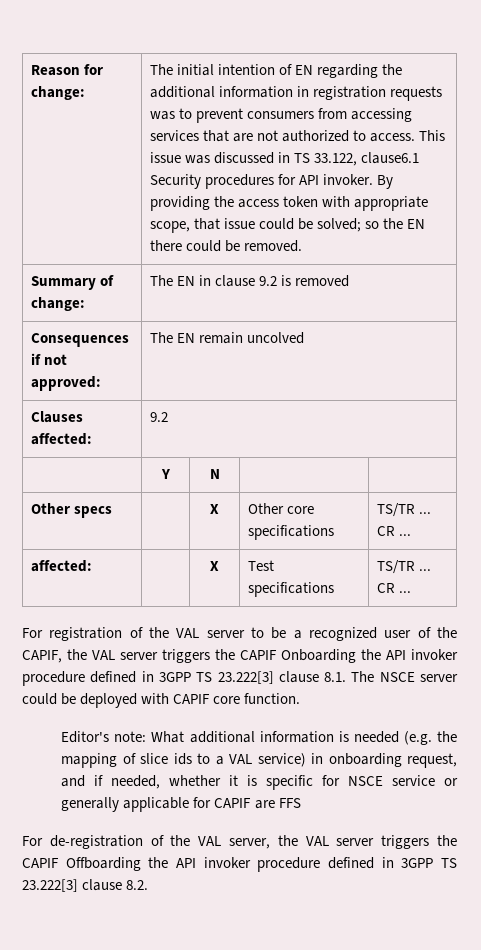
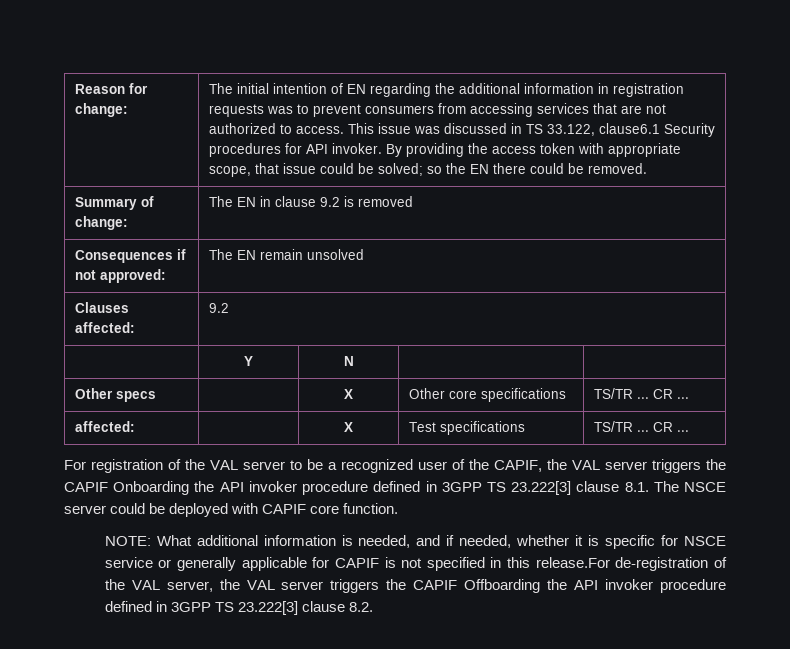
- Consequences if not approved: | The EN remain uncolved
+ Consequences if not approved: | The EN remain unsolved
- Editor's note: What additional information is needed (e.g. the mapping of slice ids to a VAL service) in onboarding request, and if needed, whether it is specific for NSCE service or generally applicable for CAPIF are FFS
- For de-registration of the VAL server, the VAL server triggers the CAPIF Offboarding the API invoker procedure defined in 3GPP TS 23.222[3] clause 8.2.
+ NOTE: What additional information is needed, and if needed, whether it is specific for NSCE service or generally applicable for CAPIF is not specified in this release.For de-registration of the VAL server, the VAL server triggers the CAPIF Offboarding the API invoker procedure defined in 3GPP TS 23.222[3] clause 8.2.

